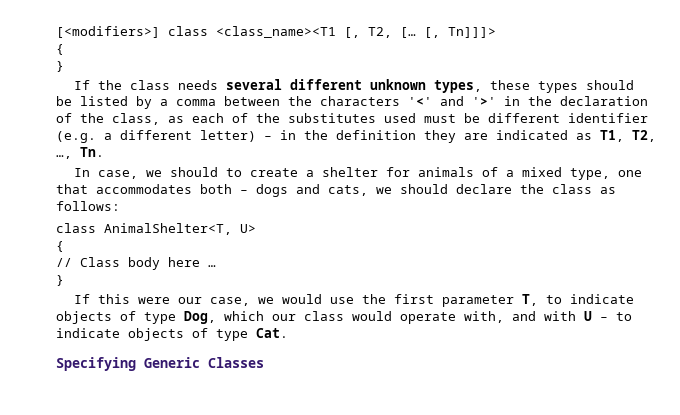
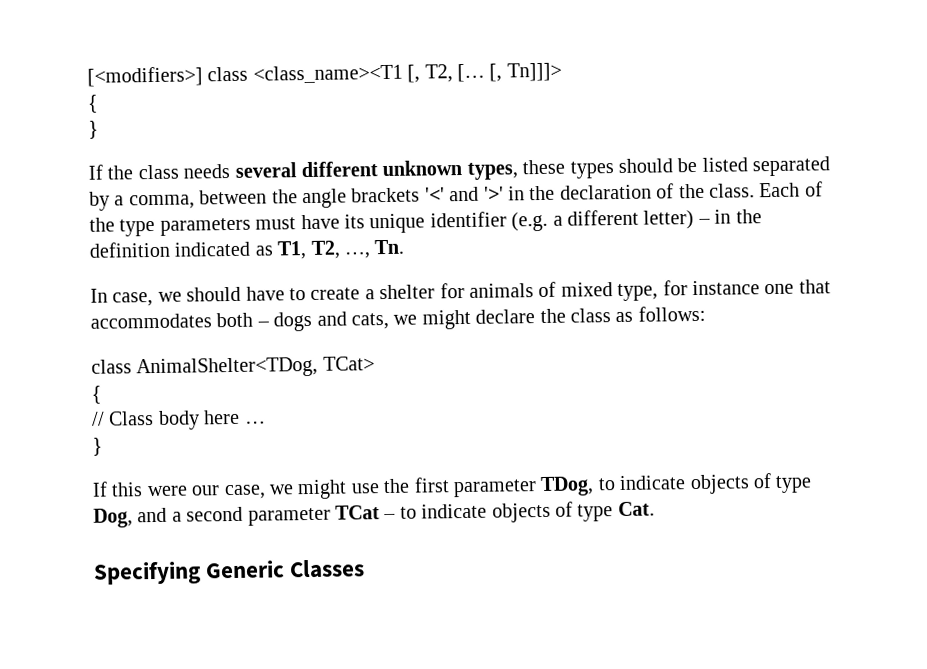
- If the class needs several different unknown types, these types should be listed by a comma between the characters '<' and '>' in the declaration of the class, as each of the substitutes used must be different identifier (e.g. a different letter) – in the definition they are indicated as T1, T2, …, Tn.
+ If the class needs several different unknown types, these types should be listed separated by a comma, between the angle brackets '<' and '>' in the declaration of the class. Each of the type parameters must have its unique identifier (e.g. a different letter) – in the definition indicated as T1, T2, …, Tn.
- In case, we should to create a shelter for animals of a mixed type, one that accommodates both – dogs and cats, we should declare the class as follows:
+ In case, we should have to create a shelter for animals of mixed type, for instance one that accommodates both – dogs and cats, we might declare the class as follows:
- class AnimalShelter<T, U>
+ class AnimalShelter<TDog, TCat>
- If this were our case, we would use the first parameter T, to indicate objects of type Dog, which our class would operate with, and with U – to indicate objects of type Cat.
+ If this were our case, we might use the first parameter TDog, to indicate objects of type Dog, and a second parameter TCat – to indicate objects of type Cat.

